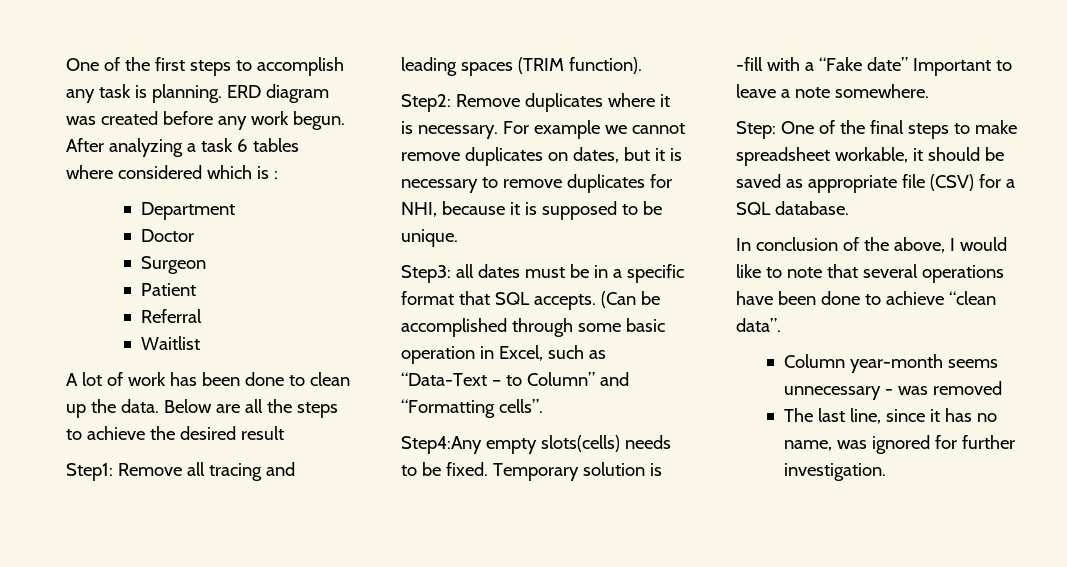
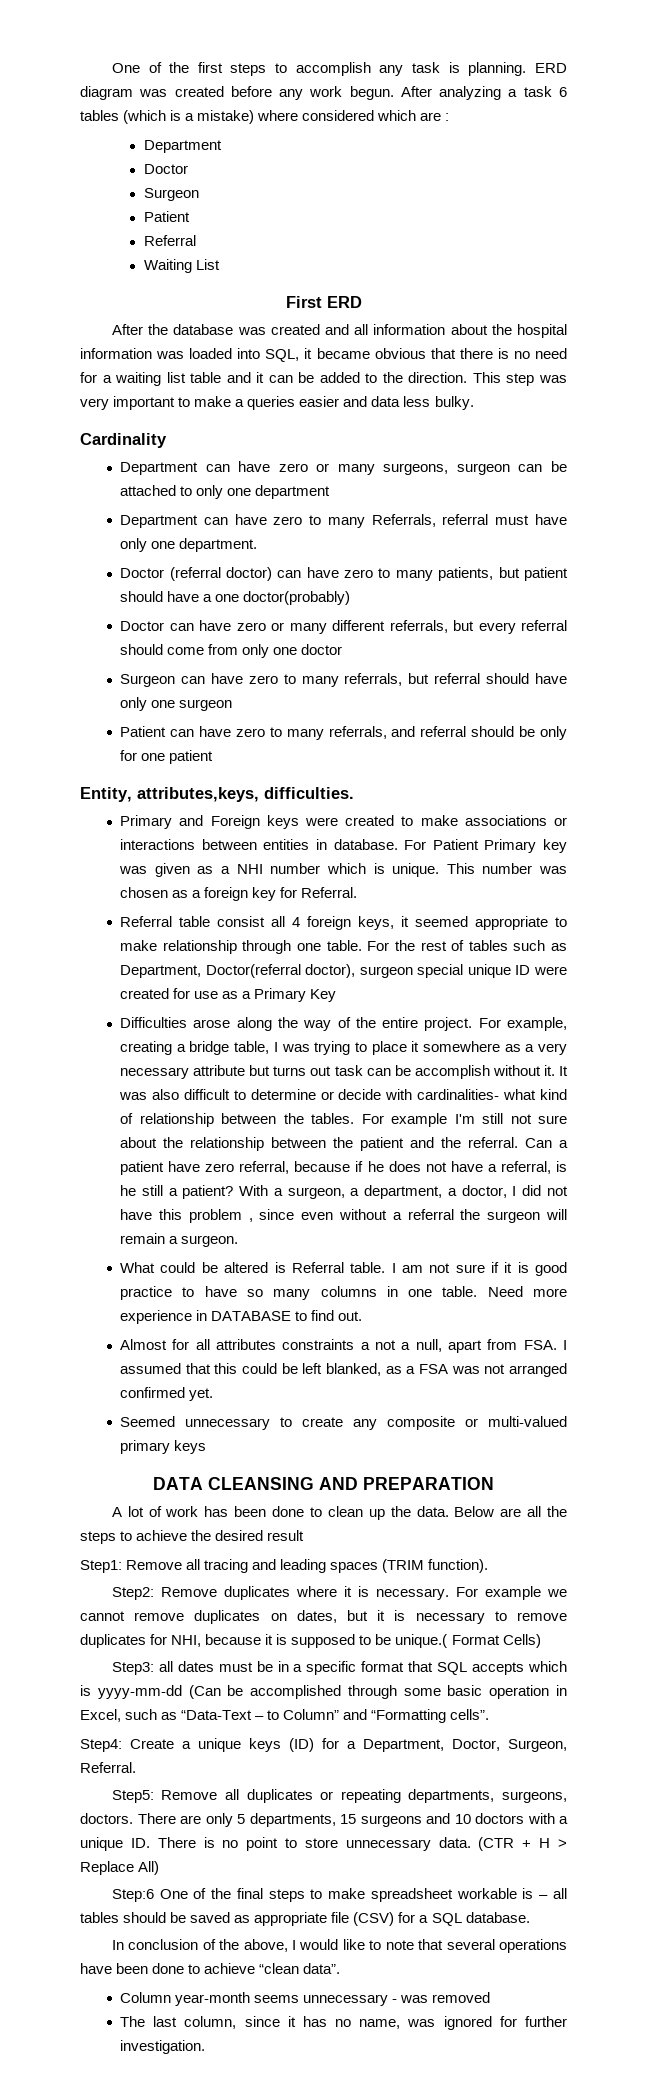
- After analyzing a task 6 tables where considered which is :
+ After analyzing a task 6 tables (which is a mistake) where considered which are :
- Waitlist
+ Waiting List
+ First ERD
+ After the database was created and all information about the hospital information was loaded into SQL, it became obvious that there is no need for a waiting list table and it can be added to the direction. This step was very important to make a queries easier and data less bulky.
+ Cardinality
+ Department can have zero or many surgeons, surgeon can be attached to only one department
+ Department can have zero to many Referrals, referral must have only one department.
+ Doctor (referral doctor) can have zero to many patients, but patient should have a one doctor(probably)
+ Doctor can have zero or many different referrals, but every referral should come from only one doctor
+ Surgeon can have zero to many referrals, but referral should have only one surgeon
+ Patient can have zero to many referrals, and referral should be only for one patient
+ Entity, attributes,keys, difficulties.
+ Primary and Foreign keys were created to make associations or interactions between entities in database. For Patient Primary key was given as a NHI number which is unique. This number was chosen as a foreign key for Referral.
+ Referral table consist all 4 foreign keys, it seemed appropriate to make relationship through one table. For the rest of tables such as Department, Doctor(referral doctor), surgeon special unique ID were created for use as a Primary Key
+ Difficulties arose along the way of the entire project. For example, creating a bridge table, I was trying to place it somewhere as a very necessary attribute but turns out task can be accomplish without it. It was also difficult to determine or decide with cardinalities- what kind of relationship between the tables. For example I'm still not sure about the relationship between the patient and the referral. Can a patient have zero referral, because if he does not have a referral, is he still a patient? With a surgeon, a department, a doctor, I did not have this problem , since even without a referral the surgeon will remain a surgeon.
+ What could be altered is Referral table. I am not sure if it is good practice to have so many columns in one table. Need more experience in DATABASE to find out.
+ Almost for all attributes constraints a not a null, apart from FSA. I assumed that this could be left blanked, as a FSA was not arranged confirmed yet.
+ Seemed unnecessary to create any composite or multi-valued primary keys
+ DATA CLEANSING AND PREPARATION
- For example we cannot remove duplicates on dates, but it is necessary to remove duplicates for NHI, because it is supposed to be unique.
+ For example we cannot remove duplicates on dates, but it is necessary to remove duplicates for NHI, because it is supposed to be unique.( Format Cells)
- Step3: all dates must be in a specific format that SQL accepts. (Can be accomplished through some basic operation in Excel, such as “Data-Text – to Column” and “Formatting cells”.
+ Step3: all dates must be in a specific format that SQL accepts which is yyyy-mm-dd (Can be accomplished through some basic operation in Excel, such as “Data-Text – to Column” and “Formatting cells”.
- Step4:Any empty slots(cells) needs to be fixed. Temporary solution is -fill with a “Fake date” Important to leave a note somewhere.
- Step: One of the final steps to make spreadsheet workable, it should be saved as appropriate file (CSV) for a SQL database.
+ Step4: Create a unique keys (ID) for a Department, Doctor, Surgeon, Referral.
+ Step5: Remove all duplicates or repeating departments, surgeons, doctors. There are only 5 departments, 15 surgeons and 10 doctors with a unique ID. There is no point to store unnecessary data. (CTR + H > Replace All)
+ Step:6 One of the final steps to make spreadsheet workable is – all tables should be saved as appropriate file (CSV) for a SQL database.
- The last line, since it has no name, was ignored for further investigation.
+ The last column, since it has no name, was ignored for further investigation.

